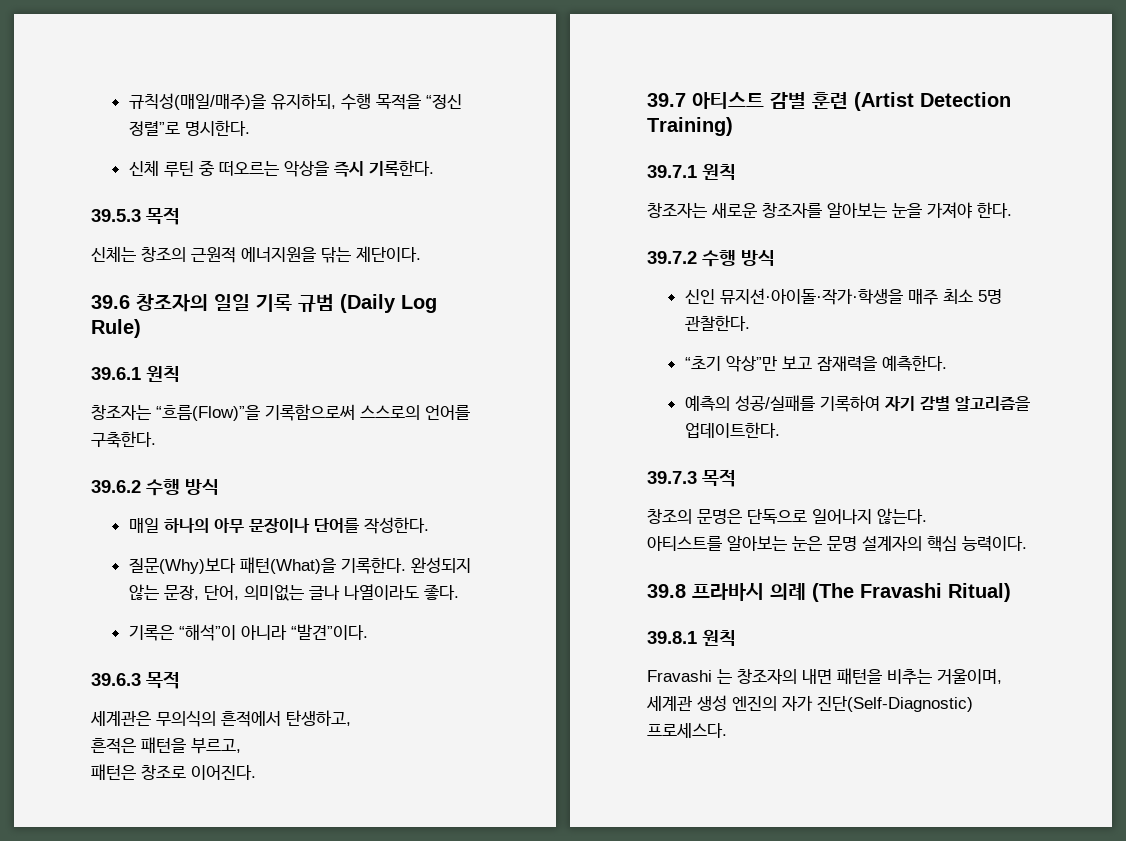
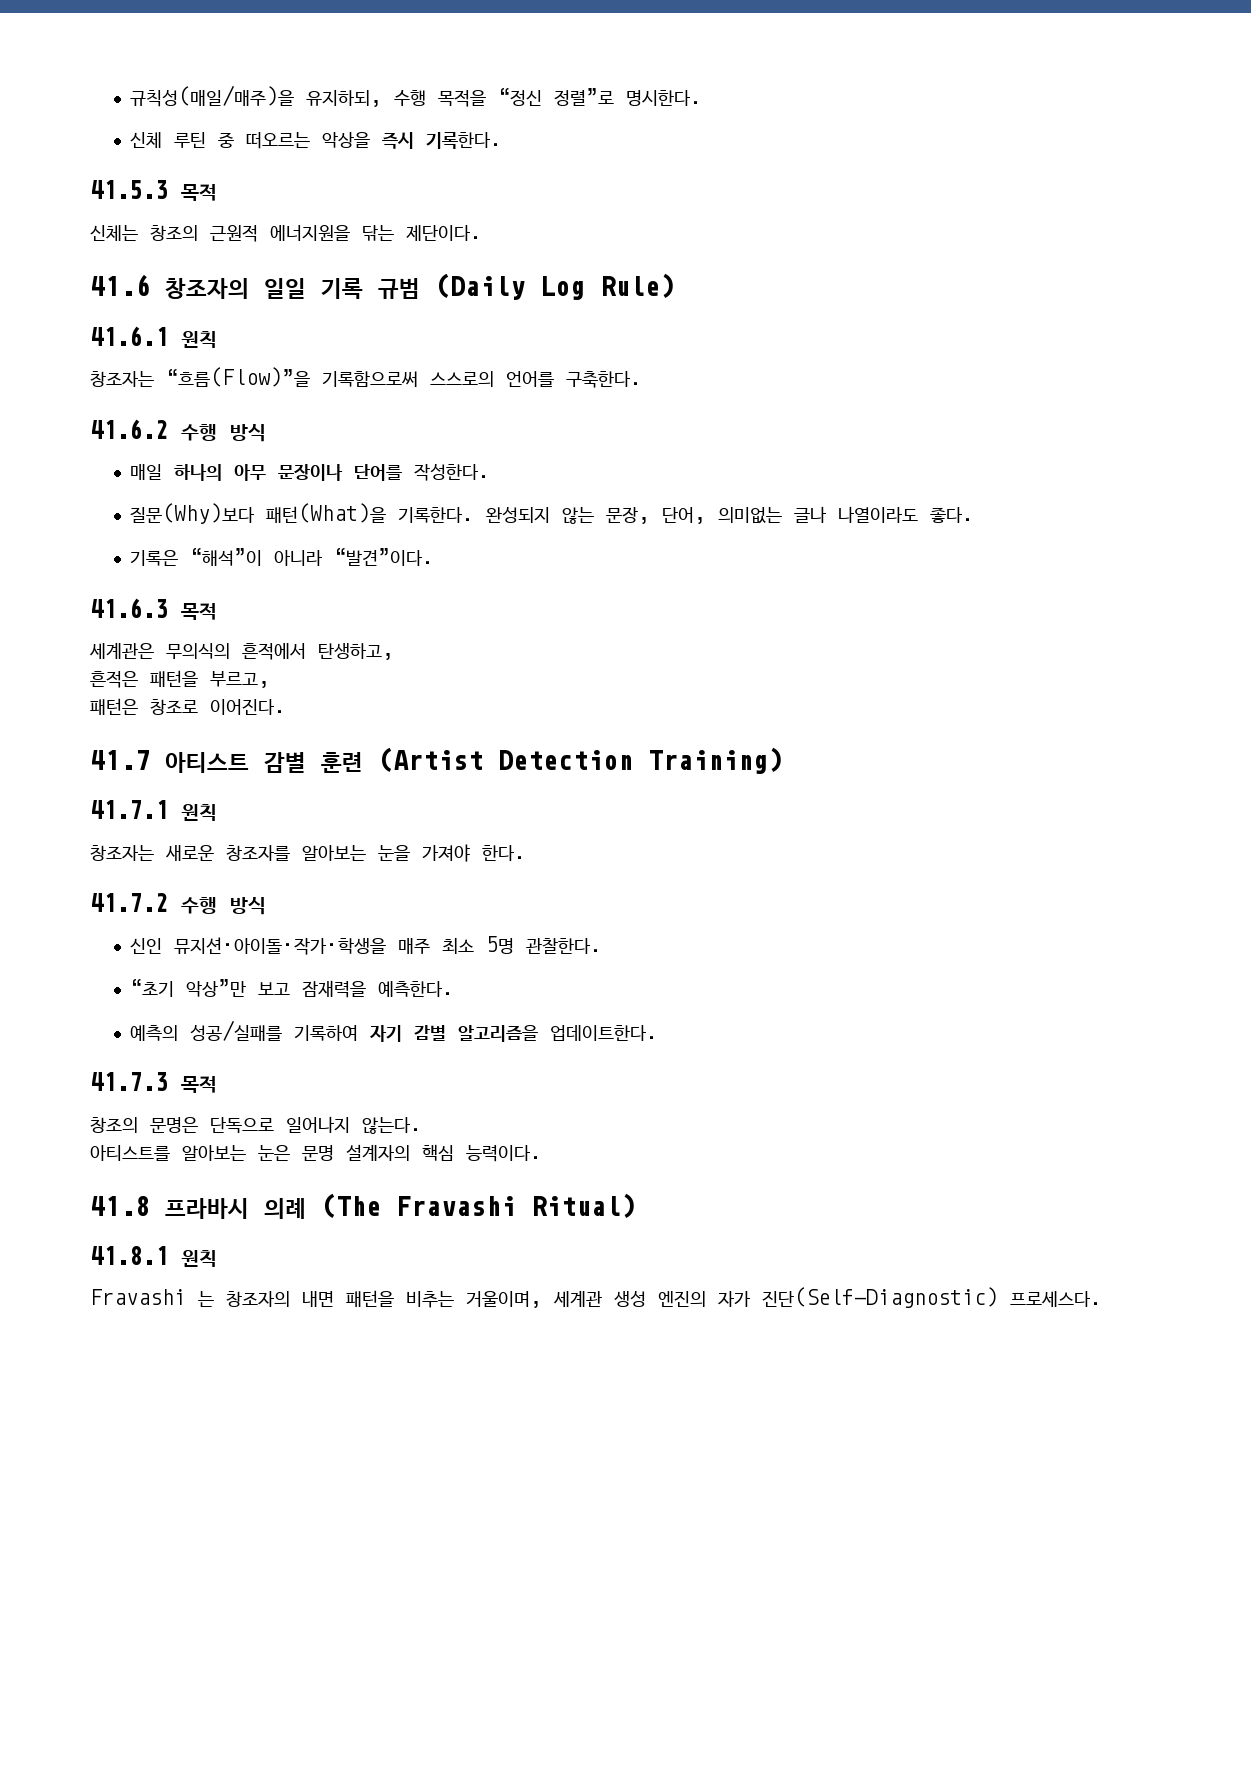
- 39.5.3 목적
+ 41.5.3 목적
- 39.6 창조자의 일일 기록 규범 (Daily Log Rule)
+ 41.6 창조자의 일일 기록 규범 (Daily Log Rule)
- 39.6.1 원칙
+ 41.6.1 원칙
- 39.6.2 수행 방식
+ 41.6.2 수행 방식
- 39.6.3 목적
+ 41.6.3 목적
- 39.7 아티스트 감별 훈련 (Artist Detection Training)
+ 41.7 아티스트 감별 훈련 (Artist Detection Training)
- 39.7.1 원칙
+ 41.7.1 원칙
- 39.7.2 수행 방식
+ 41.7.2 수행 방식
- 39.7.3 목적
+ 41.7.3 목적
- 39.8 프라바시 의례 (The Fravashi Ritual)
+ 41.8 프라바시 의례 (The Fravashi Ritual)
- 39.8.1 원칙
+ 41.8.1 원칙

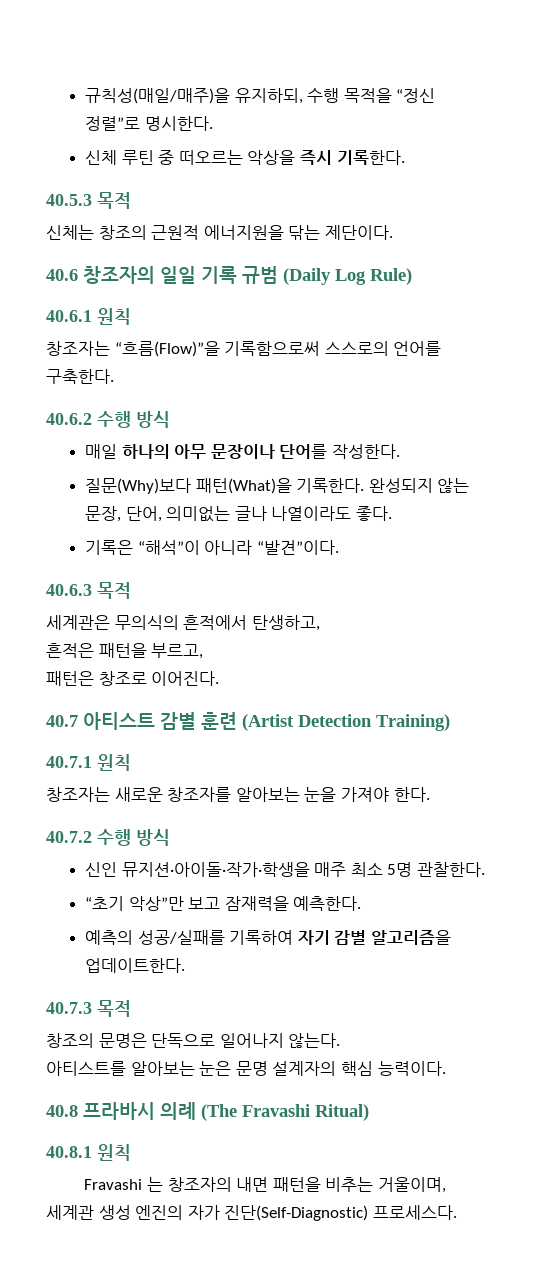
- 41.5.3 목적
+ 40.5.3 목적
- 41.6 창조자의 일일 기록 규범 (Daily Log Rule)
+ 40.6 창조자의 일일 기록 규범 (Daily Log Rule)
- 41.6.1 원칙
+ 40.6.1 원칙
- 41.6.2 수행 방식
+ 40.6.2 수행 방식
- 41.6.3 목적
+ 40.6.3 목적
- 41.7 아티스트 감별 훈련 (Artist Detection Training)
+ 40.7 아티스트 감별 훈련 (Artist Detection Training)
- 41.7.1 원칙
+ 40.7.1 원칙
- 41.7.2 수행 방식
+ 40.7.2 수행 방식
- 41.7.3 목적
+ 40.7.3 목적
- 41.8 프라바시 의례 (The Fravashi Ritual)
+ 40.8 프라바시 의례 (The Fravashi Ritual)
- 41.8.1 원칙
+ 40.8.1 원칙

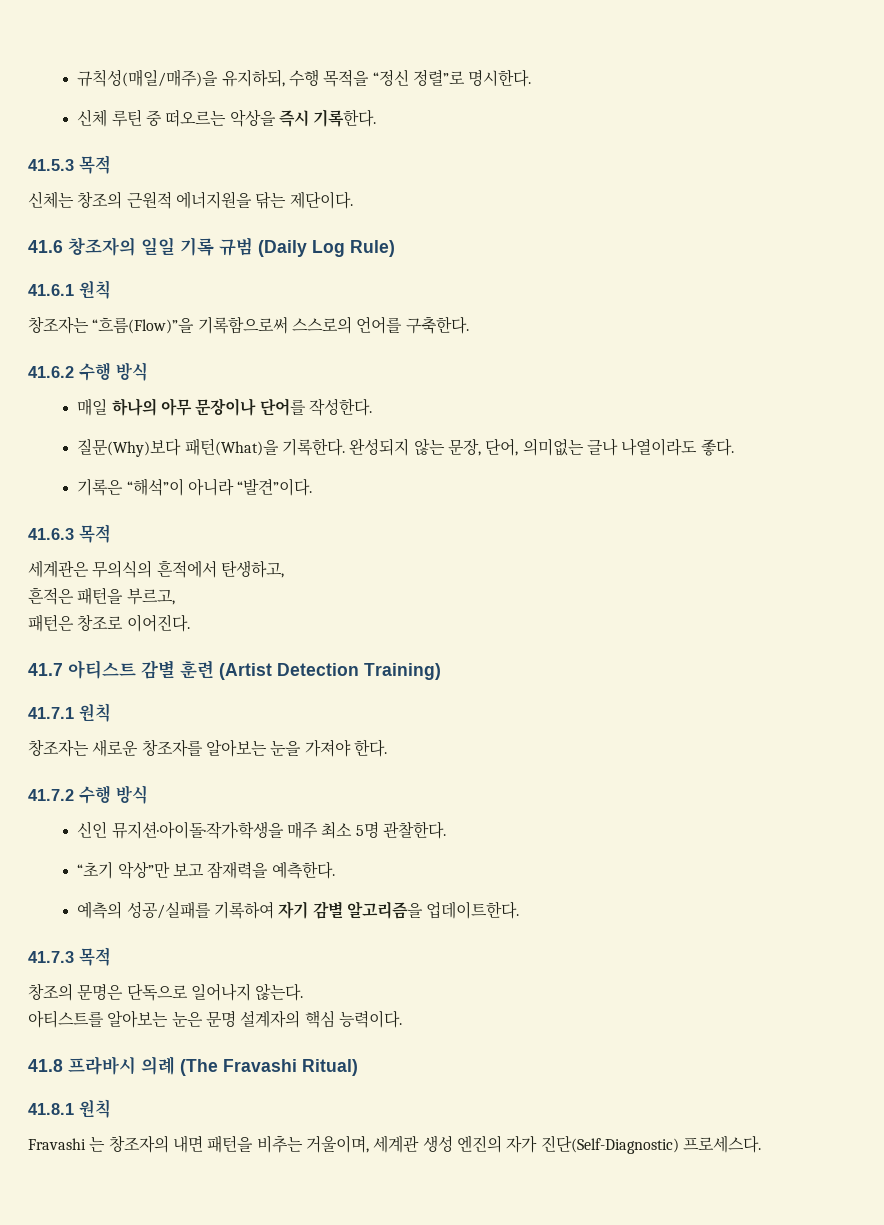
- 40.5.3 목적
+ 41.5.3 목적
- 40.6 창조자의 일일 기록 규범 (Daily Log Rule)
+ 41.6 창조자의 일일 기록 규범 (Daily Log Rule)
- 40.6.1 원칙
+ 41.6.1 원칙
- 40.6.2 수행 방식
+ 41.6.2 수행 방식
- 40.6.3 목적
+ 41.6.3 목적
- 40.7 아티스트 감별 훈련 (Artist Detection Training)
+ 41.7 아티스트 감별 훈련 (Artist Detection Training)
- 40.7.1 원칙
+ 41.7.1 원칙
- 40.7.2 수행 방식
+ 41.7.2 수행 방식
- 40.7.3 목적
+ 41.7.3 목적
- 40.8 프라바시 의례 (The Fravashi Ritual)
+ 41.8 프라바시 의례 (The Fravashi Ritual)
- 40.8.1 원칙
+ 41.8.1 원칙

